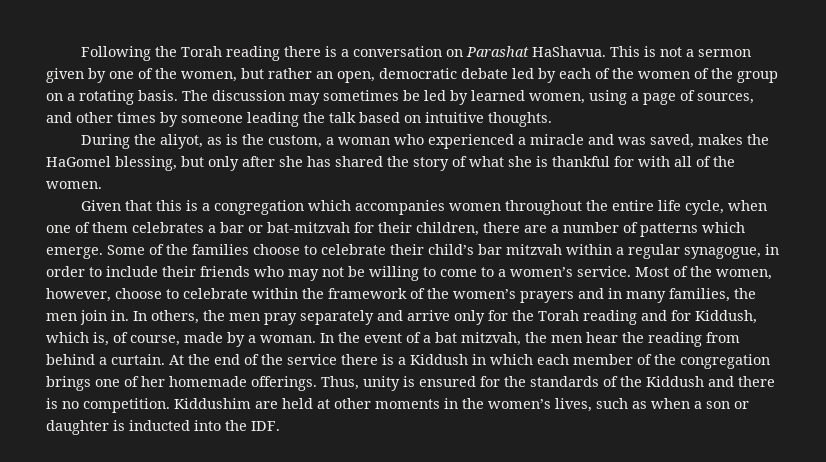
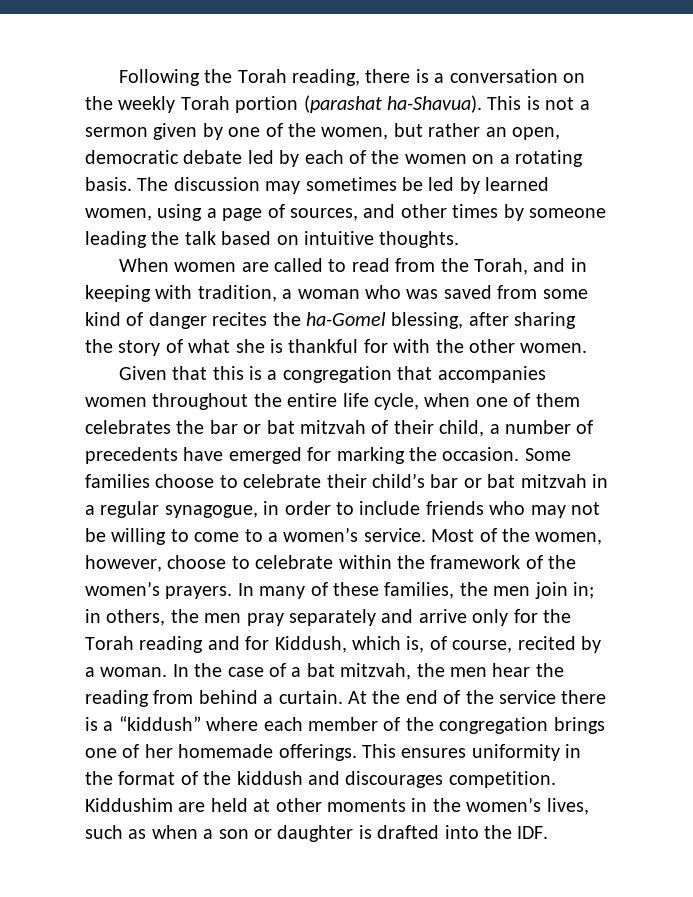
- Following the Torah reading there is a conversation on Parashat HaShavua.
+ Following the Torah reading, there is a conversation on the weekly Torah portion (parashat ha-Shavua).
- This is not a sermon given by one of the women, but rather an open, democratic debate led by each of the women of the group on a rotating basis.
+ This is not a sermon given by one of the women, but rather an open, democratic debate led by each of the women on a rotating basis.
- During the aliyot, as is the custom, a woman who experienced a miracle and was saved, makes the HaGomel blessing, but only after she has shared the story of what she is thankful for with all of the women.
+ When women are called to read from the Torah, and in keeping with tradition, a woman who was saved from some kind of danger recites the ha-Gomel blessing, after sharing the story of what she is thankful for with the other women.
- Given that this is a congregation which accompanies women throughout the entire life cycle, when one of them celebrates a bar or bat-mitzvah for their children, there are a number of patterns which emerge. Some of the families choose to celebrate their child’s bar mitzvah within a regular synagogue, in order to include their friends who may not be willing to come to a women’s service.
+ Given that this is a congregation that accompanies women throughout the entire life cycle, when one of them celebrates the bar or bat mitzvah of their child, a number of precedents have emerged for marking the occasion. Some families choose to celebrate their child’s bar or bat mitzvah in a regular synagogue, in order to include friends who may not be willing to come to a women’s service.
- Most of the women, however, choose to celebrate within the framework of the women’s prayers and in many families, the men join in. In others, the men pray separately and arrive only for the Torah reading and for Kiddush, which is, of course, made by a woman.
+ Most of the women, however, choose to celebrate within the framework of the women’s prayers. In many of these families, the men join in; in others, the men pray separately and arrive only for the Torah reading and for Kiddush, which is, of course, recited by a woman.
- In the event of a bat mitzvah, the men hear the reading from behind a curtain.
+ In the case of a bat mitzvah, the men hear the reading from behind a curtain.
- At the end of the service there is a Kiddush in which each member of the congregation brings one of her homemade offerings.
+ At the end of the service there is a “kiddush” where each member of the congregation brings one of her homemade offerings.
- Thus, unity is ensured for the standards of the Kiddush and there is no competition.
+ This ensures uniformity in the format of the kiddush and discourages competition.
- Kiddushim are held at other moments in the women’s lives, such as when a son or daughter is inducted into the IDF.
+ Kiddushim are held at other moments in the women’s lives, such as when a son or daughter is drafted into the IDF.

